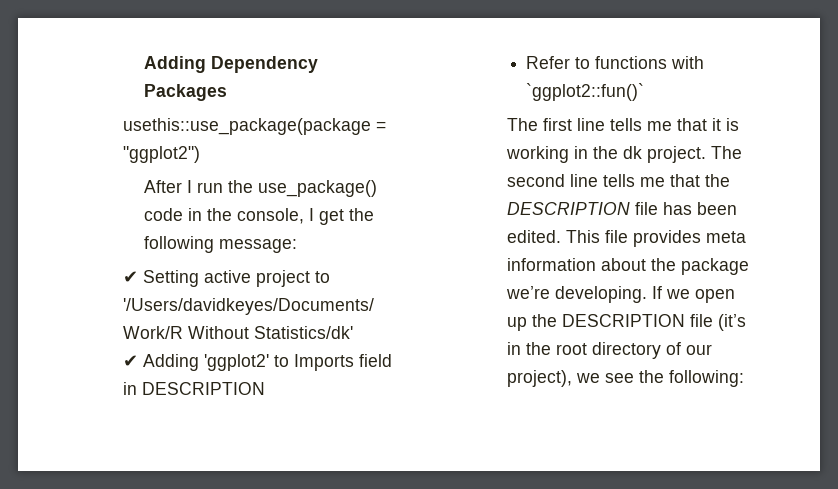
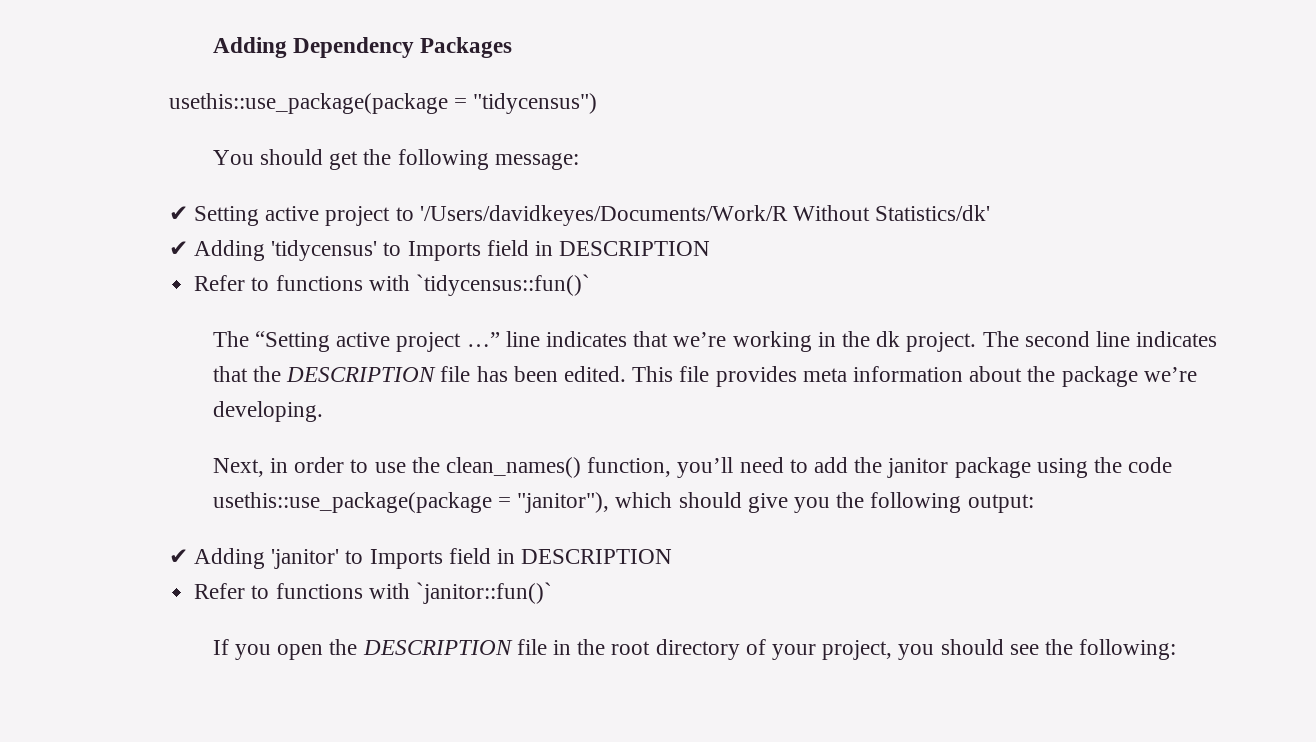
- usethis::use_package(package = "ggplot2")
- After I run the use_package() code in the console, I get the following message:
+ usethis::use_package(package = "tidycensus")
+ You should get the following message:
- ✔ Adding 'ggplot2' to Imports field in DESCRIPTION
- Refer to functions with `ggplot2::fun()`
- The first line tells me that it is working in the dk project.
+ ✔ Adding 'tidycensus' to Imports field in DESCRIPTION
+ Refer to functions with `tidycensus::fun()`
+ The “Setting active project …” line indicates that we’re working in the dk project.
- The second line tells me that the DESCRIPTION file has been edited.
+ The second line indicates that the DESCRIPTION file has been edited.
- This file provides meta information about the package we’re developing. If we open up the DESCRIPTION file (it’s in the root directory of our project), we see the following:
+ This file provides meta information about the package we’re developing.
+ Next, in order to use the clean_names() function, you’ll need to add the janitor package using the code usethis::use_package(package = "janitor"), which should give you the following output:
+ ✔ Adding 'janitor' to Imports field in DESCRIPTION
+ Refer to functions with `janitor::fun()`
+ If you open the DESCRIPTION file in the root directory of your project, you should see the following:

